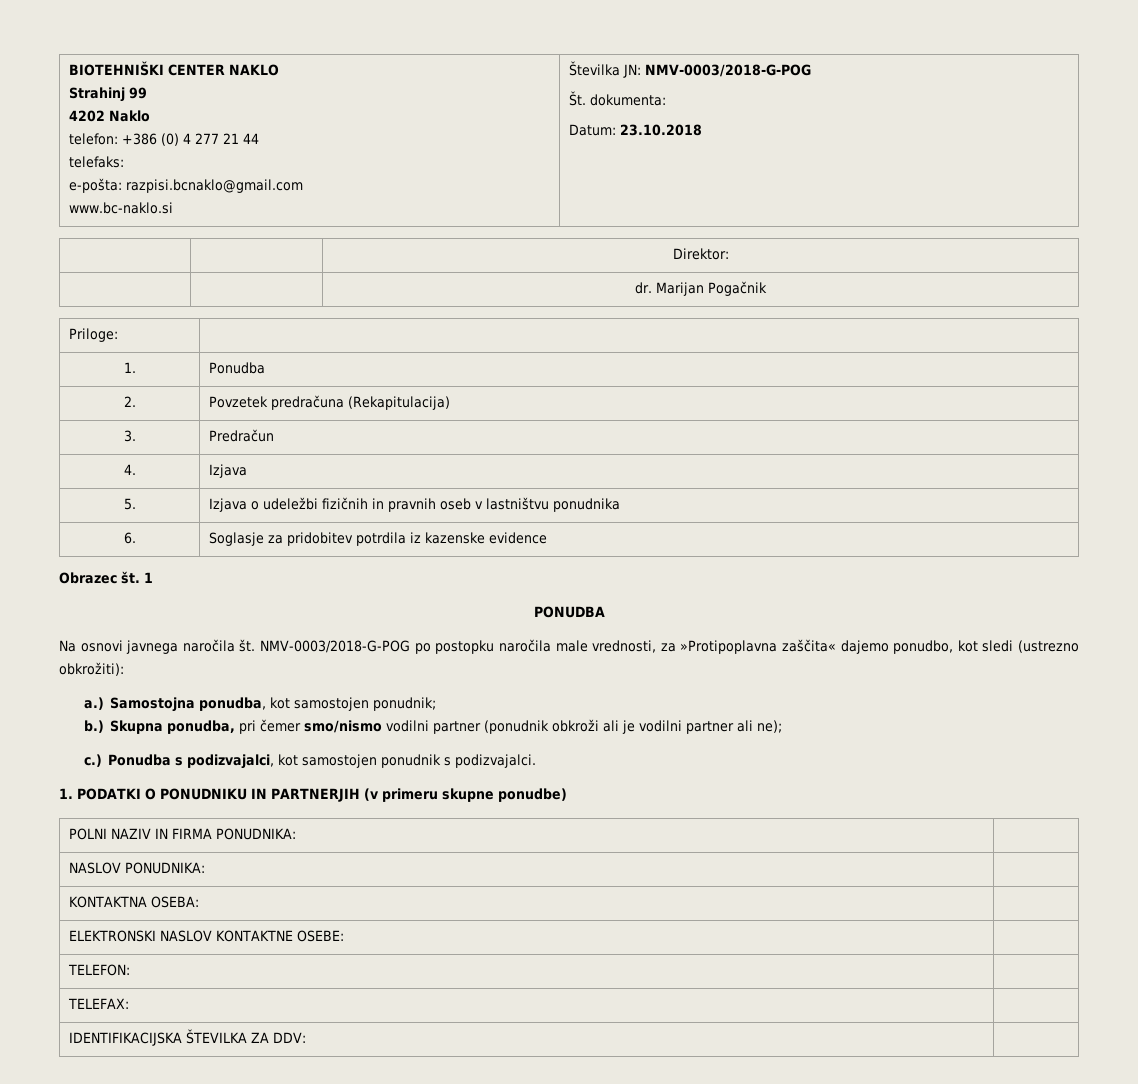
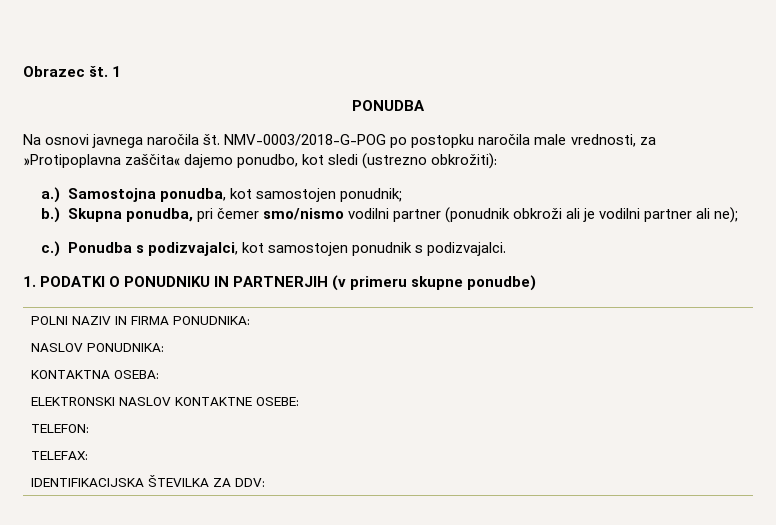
- BIOTEHNIŠKI CENTER NAKLO
- Strahinj 99
- 4202 Naklo
- telefon: +386 (0) 4 277 21 44
- telefaks:
- e-pošta: razpisi.bcnaklo@gmail.com
- www.bc-naklo.si | Številka JN: NMV-0003/2018-G-POG
- Št. dokumenta:
- Datum: 23.10.2018
- | | Direktor:
- | | dr. Marijan Pogačnik
- Priloge: |
- 1. | Ponudba
- 2. | Povzetek predračuna (Rekapitulacija)
- 3. | Predračun
- 4. | Izjava
- 5. | Izjava o udeležbi fizičnih in pravnih oseb v lastništvu ponudnika
- 6. | Soglasje za pridobitev potrdila iz kazenske evidence

